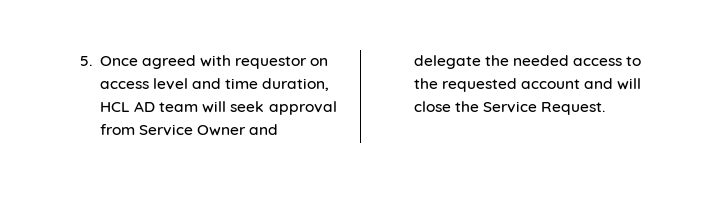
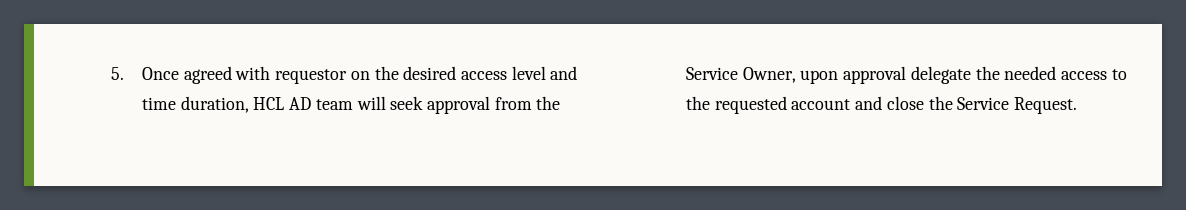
- 5. Once agreed with requestor on access level and time duration, HCL AD team will seek approval from Service Owner and delegate the needed access to the requested account and will close the Service Request.
+ 5. Once agreed with requestor on the desired access level and time duration, HCL AD team will seek approval from the Service Owner, upon approval delegate the needed access to the requested account and close the Service Request.

